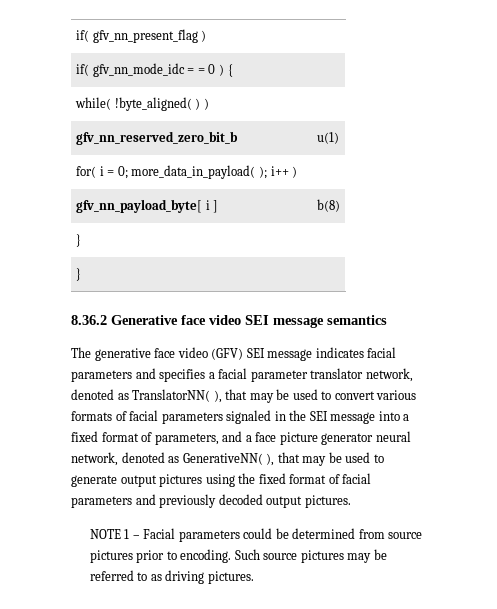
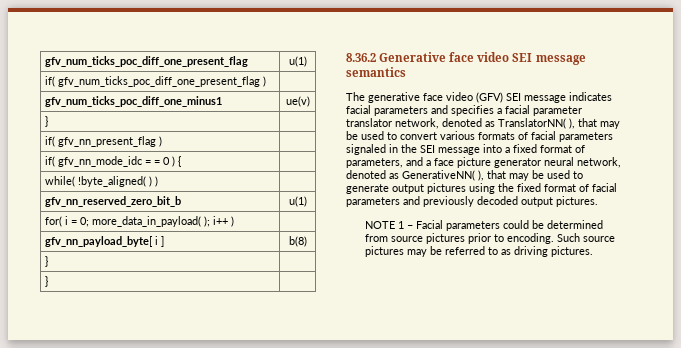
+ gfv_num_ticks_poc_diff_one_present_flag | u(1)
+ if( gfv_num_ticks_poc_diff_one_present_flag ) |
+ gfv_num_ticks_poc_diff_one_minus1 | ue(v)
+ } |

